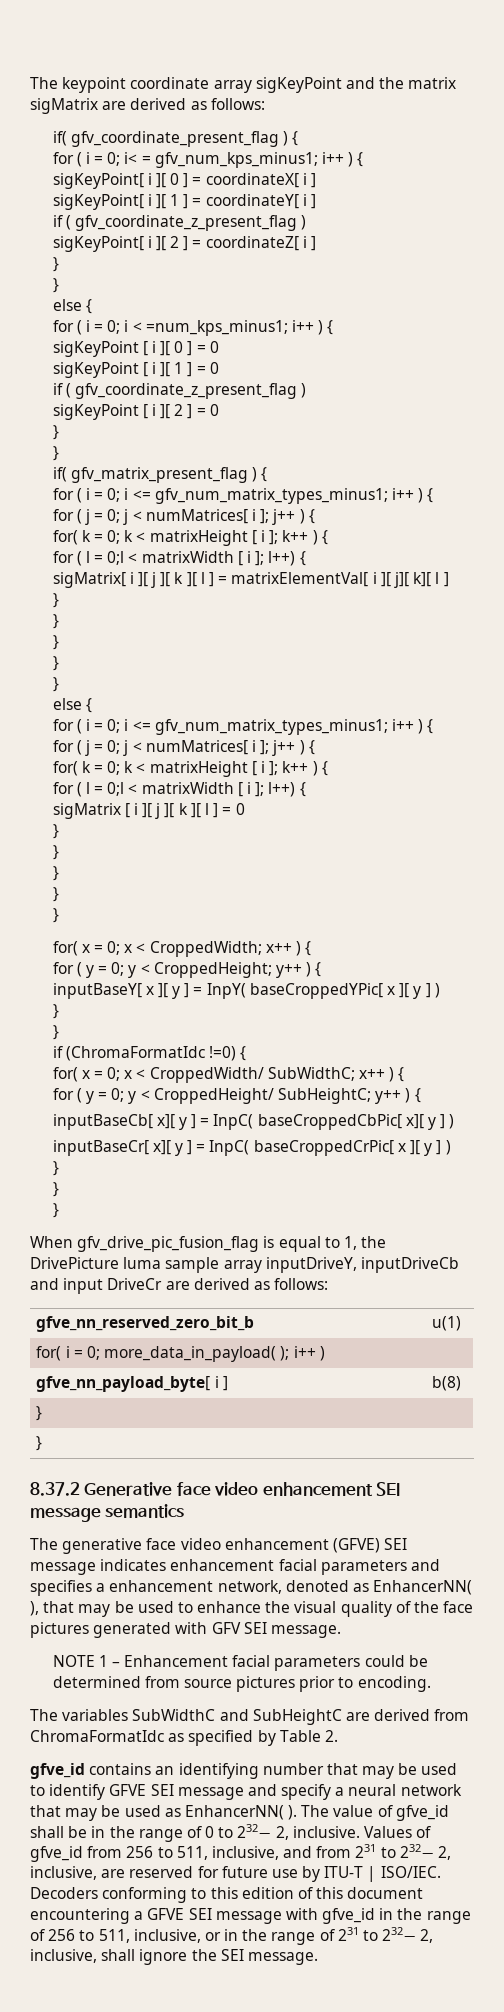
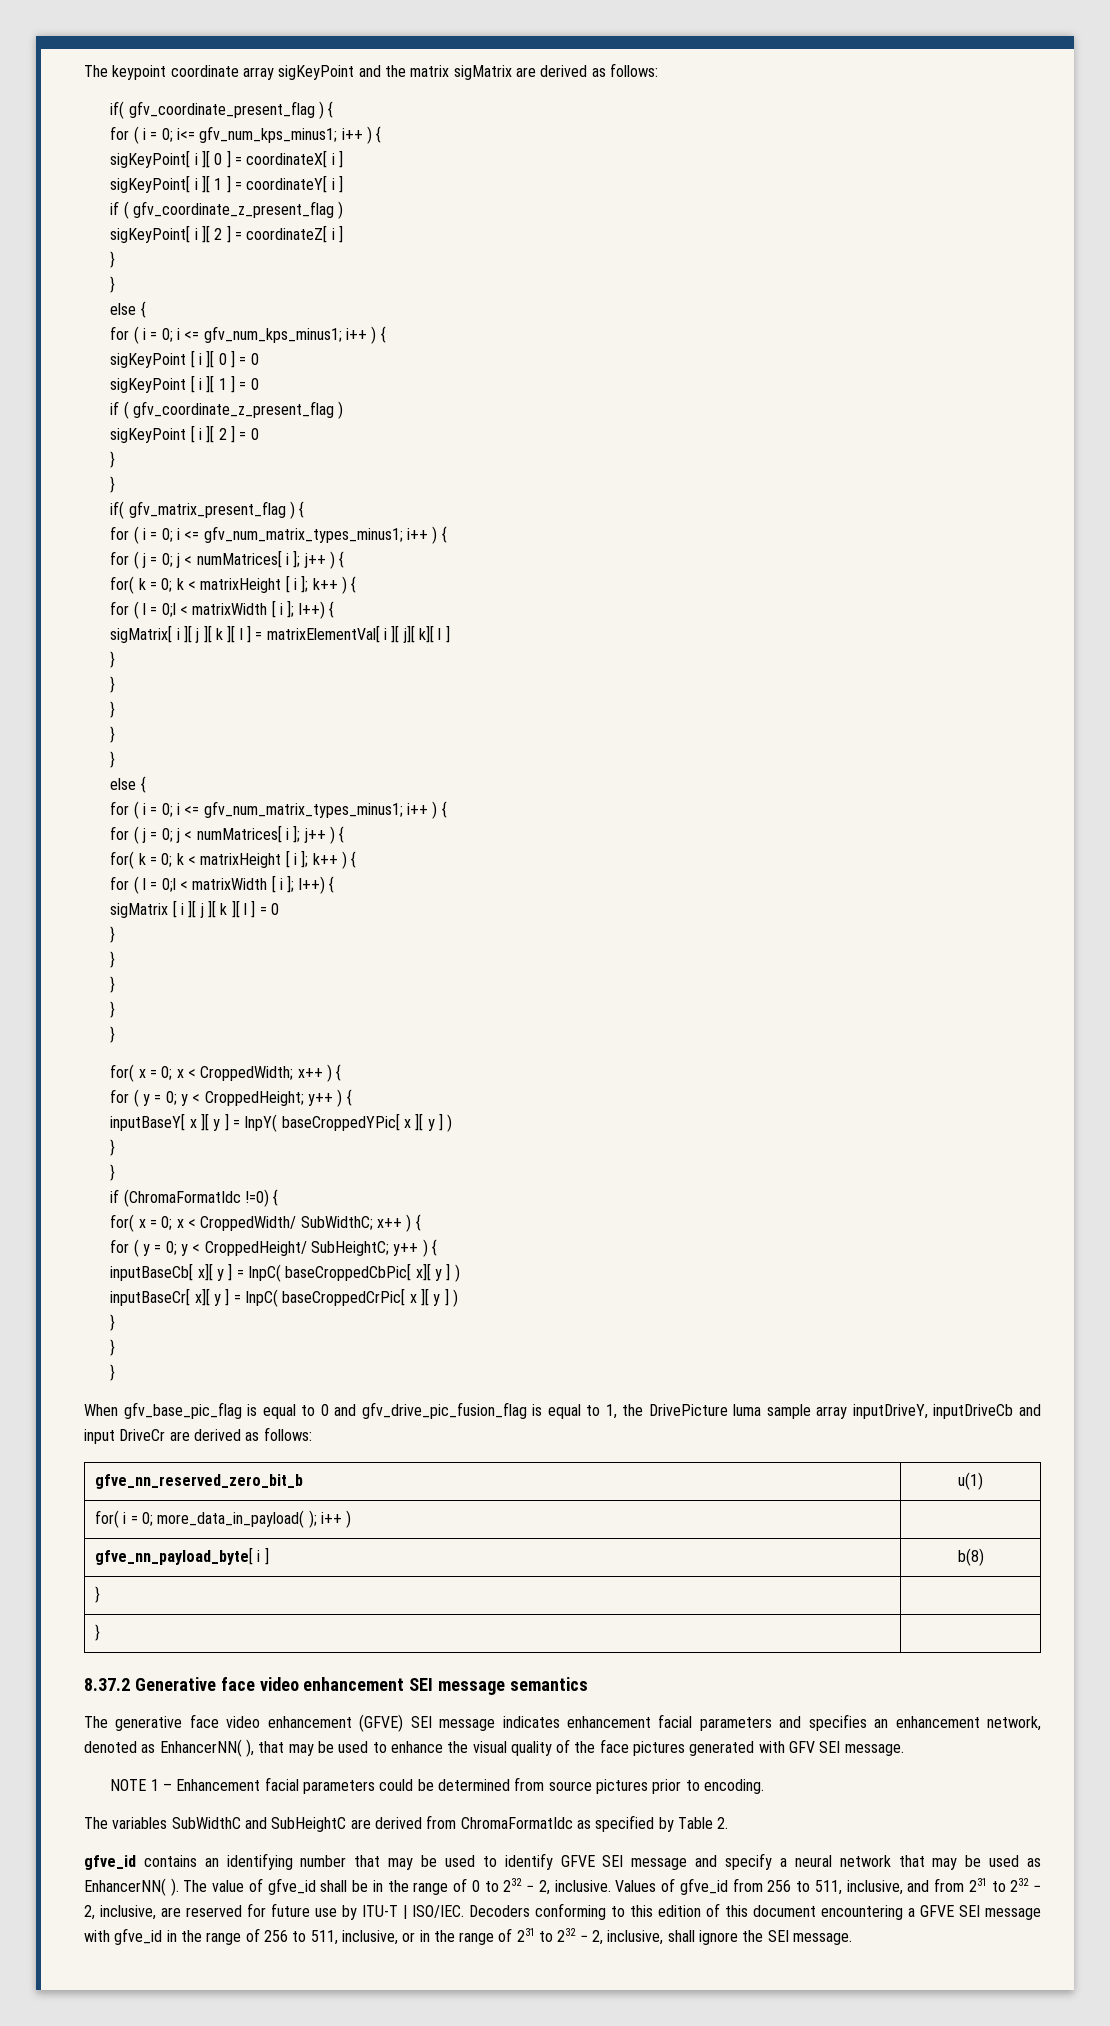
- for ( i = 0; i< = gfv_num_kps_minus1; i++ ) {
+ for ( i = 0; i<= gfv_num_kps_minus1; i++ ) {
- for ( i = 0; i < =num_kps_minus1; i++ ) {
+ for ( i = 0; i <= gfv_num_kps_minus1; i++ ) {
- When gfv_drive_pic_fusion_flag is equal to 1, the DrivePicture luma sample array inputDriveY, inputDriveCb and input DriveCr are derived as follows:
+ When gfv_base_pic_flag is equal to 0 and gfv_drive_pic_fusion_flag is equal to 1, the DrivePicture luma sample array inputDriveY, inputDriveCb and input DriveCr are derived as follows:
- The generative face video enhancement (GFVE) SEI message indicates enhancement facial parameters and specifies a enhancement network, denoted as EnhancerNN( ), that may be used to enhance the visual quality of the face pictures generated with GFV SEI message.
+ The generative face video enhancement (GFVE) SEI message indicates enhancement facial parameters and specifies an enhancement network, denoted as EnhancerNN( ), that may be used to enhance the visual quality of the face pictures generated with GFV SEI message.
- The value of gfve_id shall be in the range of 0 to 232− 2, inclusive.
+ The value of gfve_id shall be in the range of 0 to 232 − 2, inclusive.
- Values of gfve_id from 256 to 511, inclusive, and from 231 to 232− 2, inclusive, are reserved for future use by ITU-T | ISO/IEC.
+ Values of gfve_id from 256 to 511, inclusive, and from 231 to 232 − 2, inclusive, are reserved for future use by ITU-T | ISO/IEC.
- Decoders conforming to this edition of this document encountering a GFVE SEI message with gfve_id in the range of 256 to 511, inclusive, or in the range of 231 to 232− 2, inclusive, shall ignore the SEI message.
+ Decoders conforming to this edition of this document encountering a GFVE SEI message with gfve_id in the range of 256 to 511, inclusive, or in the range of 231 to 232 − 2, inclusive, shall ignore the SEI message.

